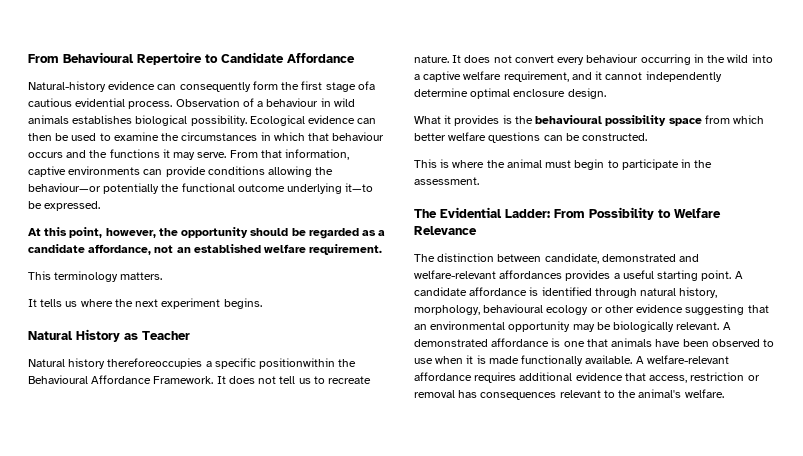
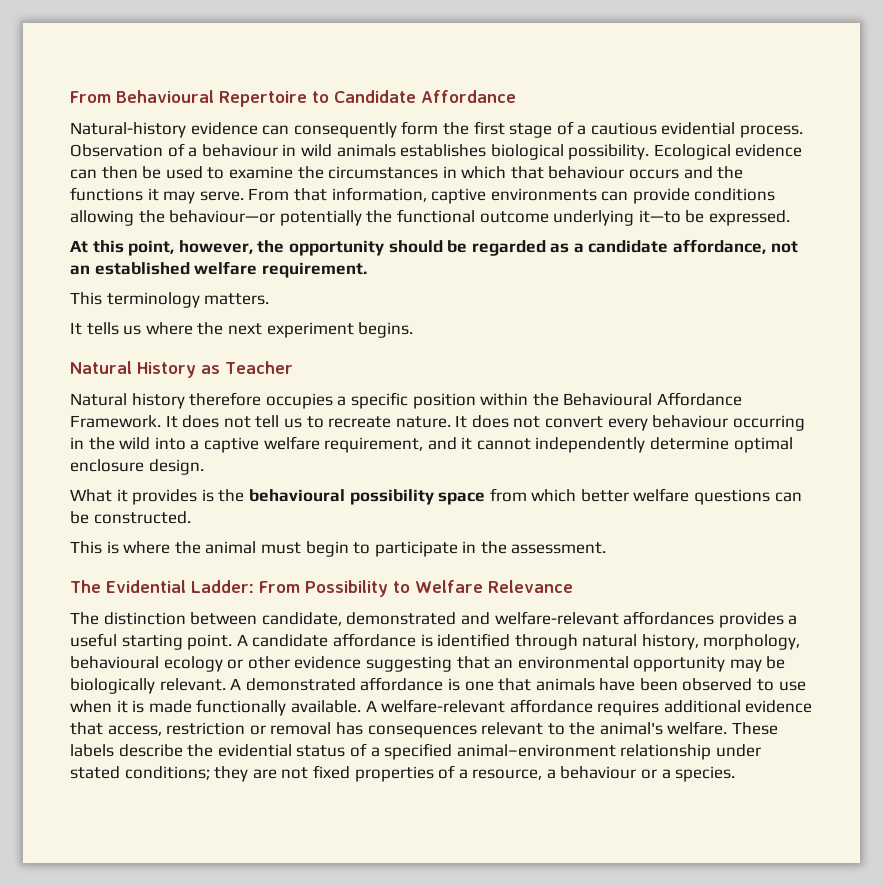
- Natural-history evidence can consequently form the first stage ofa cautious evidential process.
+ Natural-history evidence can consequently form the first stage of a cautious evidential process.
- Natural history thereforeoccupies a specific positionwithin the Behavioural Affordance Framework.
+ Natural history therefore occupies a specific position within the Behavioural Affordance Framework.
+ These labels describe the evidential status of a specified animal–environment relationship under stated conditions; they are not fixed properties of a resource, a behaviour or a species.

